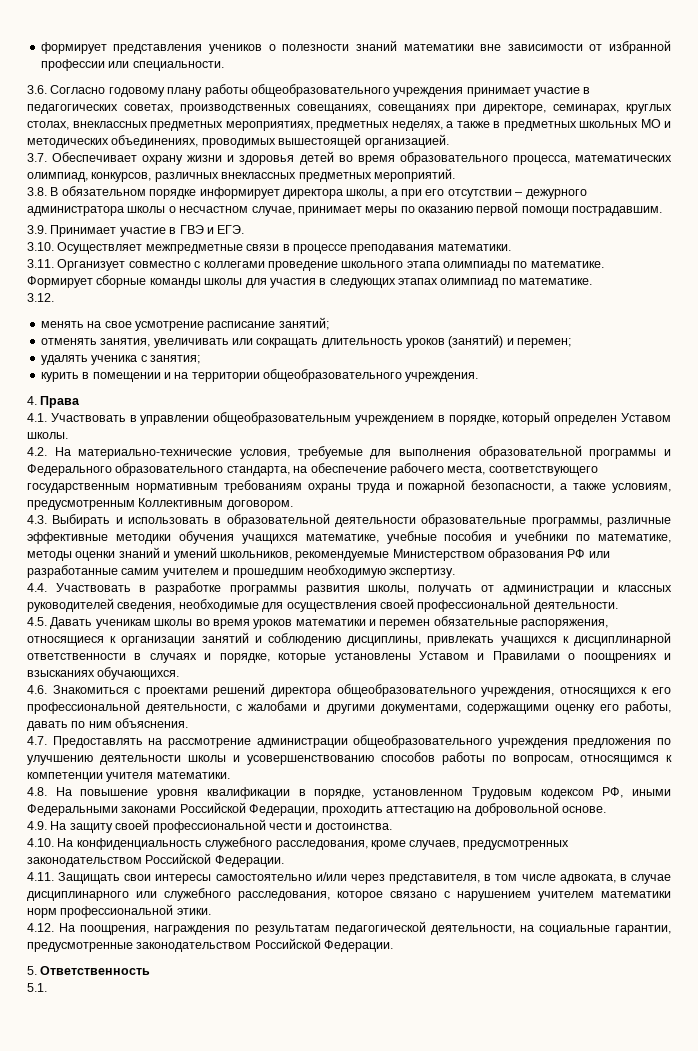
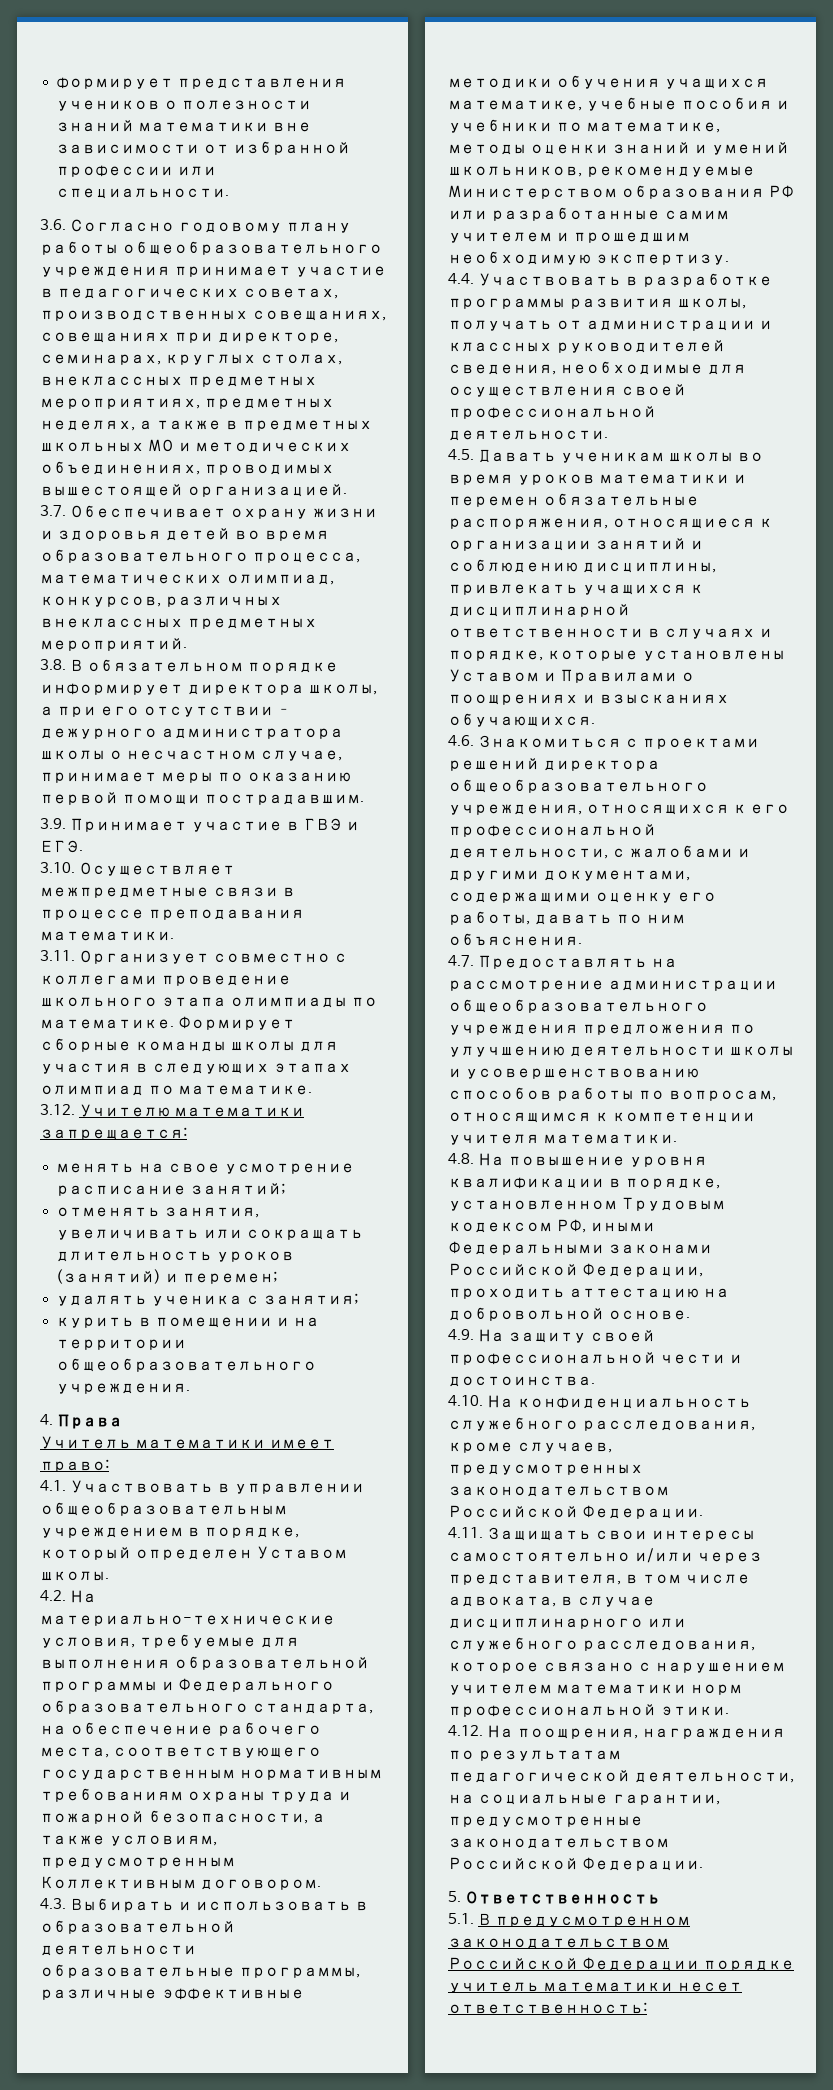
- 3.12.
+ 3.12. Учителю математики запрещается:
+ Учитель математики имеет право:
- 5.1.
+ 5.1. В предусмотренном законодательством Российской Федерации порядке учитель математики несет ответственность:

